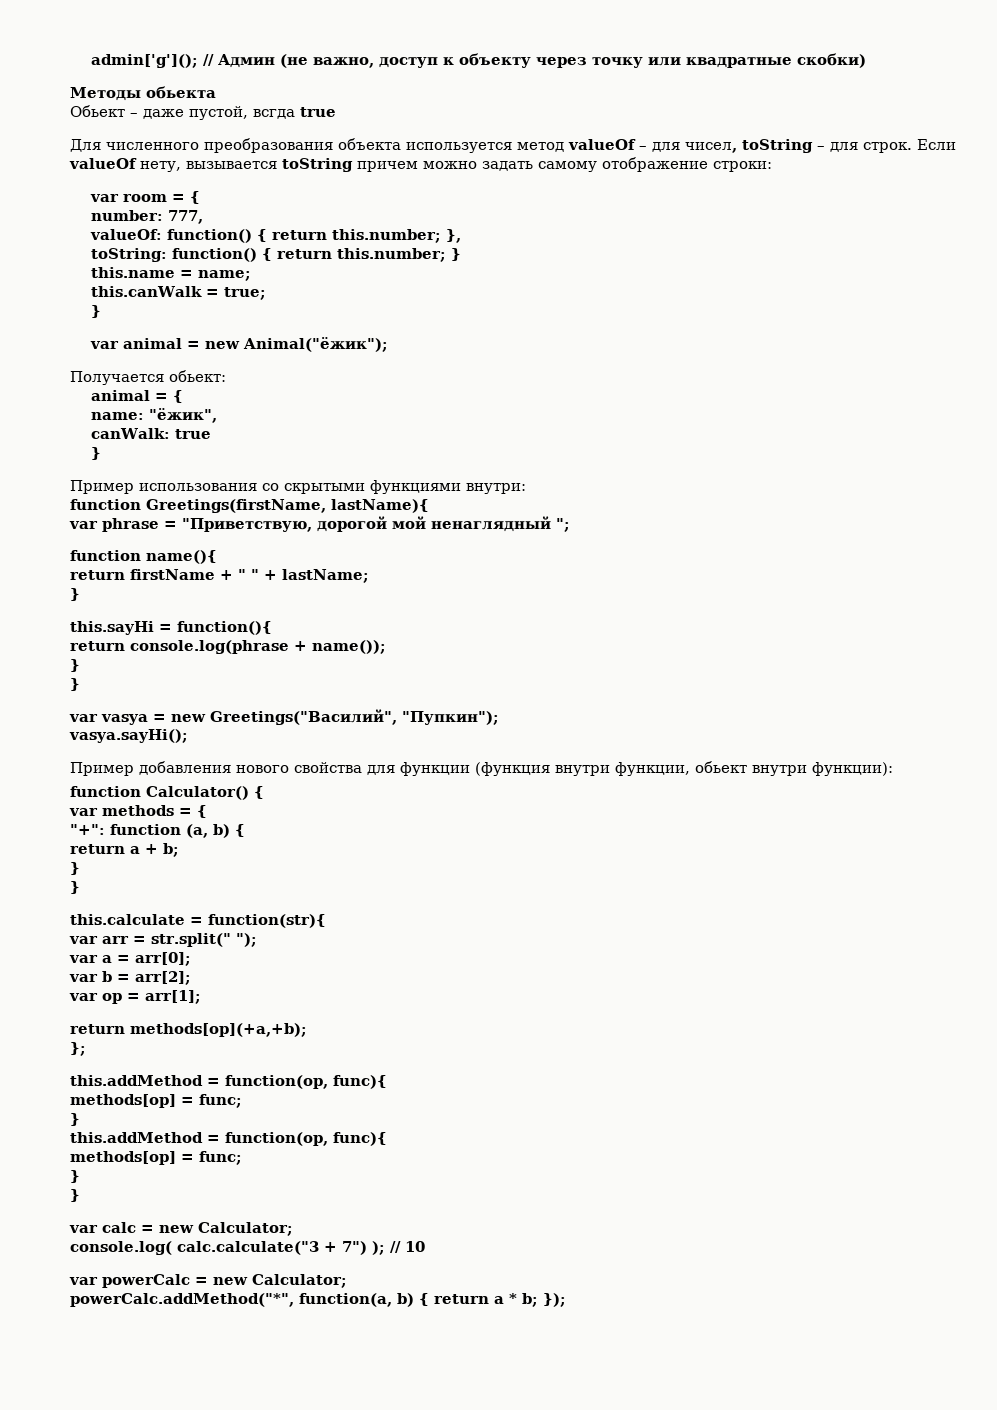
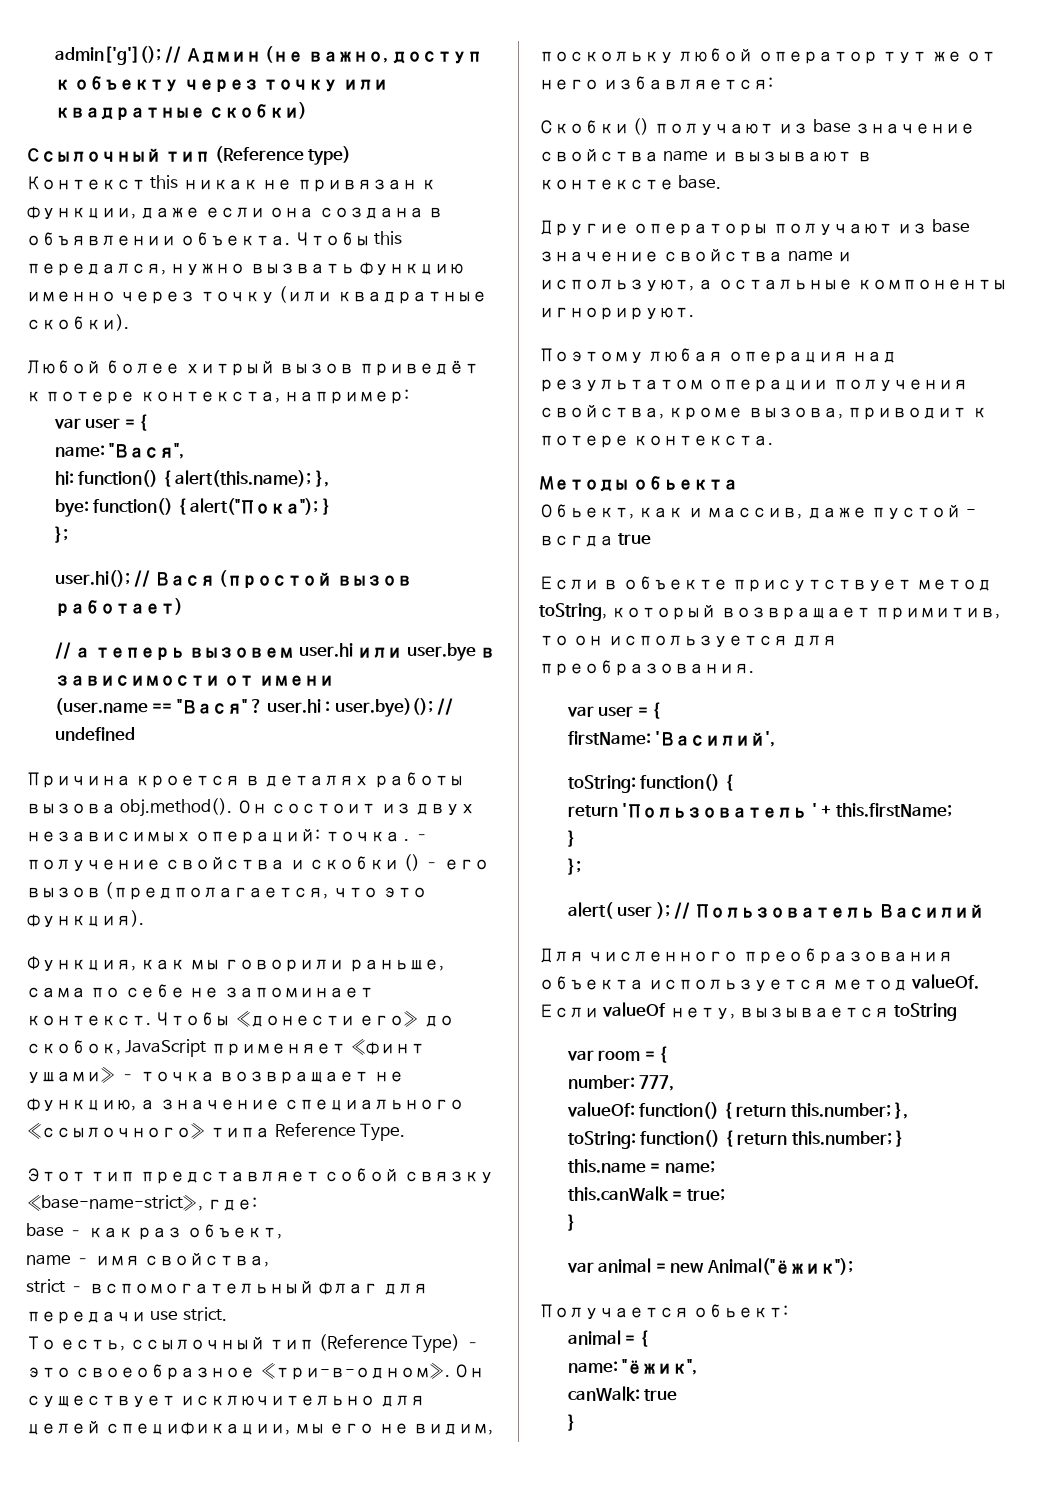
+ Ссылочный тип (Reference type)
+ Контекст this никак не привязан к функции, даже если она создана в объявлении объекта. Чтобы this передался, нужно вызвать функцию именно через точку (или квадратные скобки).
+ Любой более хитрый вызов приведёт к потере контекста, например:
+ var user = {
+ name: "Вася",
+ hi: function() { alert(this.name); },
+ bye: function() { alert("Пока"); }
+ };
+ user.hi(); // Вася (простой вызов работает)
+ // а теперь вызовем user.hi или user.bye в зависимости от имени
+ (user.name == "Вася" ? user.hi : user.bye)(); // undefined
+ Причина кроется в деталях работы вызова obj.method(). Он состоит из двух независимых операций: точка . – получение свойства и скобки () – его вызов (предполагается, что это функция).
+ Функция, как мы говорили раньше, сама по себе не запоминает контекст. Чтобы «донести его» до скобок, JavaScript применяет «финт ушами» – точка возвращает не функцию, а значение специального «ссылочного» типа Reference Type.
+ Этот тип представляет собой связку «base-name-strict», где:
+ base – как раз объект,
+ name – имя свойства,
+ strict – вспомогательный флаг для передачи use strict.
+ То есть, ссылочный тип (Reference Type) – это своеобразное «три-в-одном». Он существует исключительно для целей спецификации, мы его не видим, поскольку любой оператор тут же от него избавляется:
+ Скобки () получают из base значение свойства name и вызывают в контексте base.
+ Другие операторы получают из base значение свойства name и используют, а остальные компоненты игнорируют.
+ Поэтому любая операция над результатом операции получения свойства, кроме вызова, приводит к потере контекста.
  Методы обьекта
- Обьект – даже пустой, всгда true
+ Обьект, как и массив, даже пустой - всгда true
+ Если в объекте присутствует метод toString, который возвращает примитив, то он используется для преобразования.
+ var user = {
+ firstName: 'Василий',
+ toString: function() {
+ return 'Пользователь ' + this.firstName;
+ }
+ };
+ alert( user ); // Пользователь Василий
- Для численного преобразования объекта используется метод valueOf – для чисел, toString – для строк.
+ Для численного преобразования объекта используется метод valueOf.
- Если valueOf нету, вызывается toString причем можно задать самому отображение строки:
+ Если valueOf нету, вызывается toString
- Пример использования со скрытыми функциями внутри:
- function Greetings(firstName, lastName){
- var phrase = "Приветствую, дорогой мой ненаглядный ";
- function name(){
- return firstName + " " + lastName;
- }
- this.sayHi = function(){
- return console.log(phrase + name());
- }
- }
- var vasya = new Greetings("Василий", "Пупкин");
- vasya.sayHi();
- Пример добавления нового свойства для функции (функция внутри функции, обьект внутри функции):
- function Calculator() {
- var methods = {
- "+": function (a, b) {
- return a + b;
- }
- }
- this.calculate = function(str){
- var arr = str.split(" ");
- var a = arr[0];
- var b = arr[2];
- var op = arr[1];
- return methods[op](+a,+b);
- };
- this.addMethod = function(op, func){
- methods[op] = func;
- }
- this.addMethod = function(op, func){
- methods[op] = func;
- }
- }
- var calc = new Calculator;
- console.log( calc.calculate("3 + 7") ); // 10
- var powerCalc = new Calculator;
- powerCalc.addMethod("*", function(a, b) { return a * b; });

